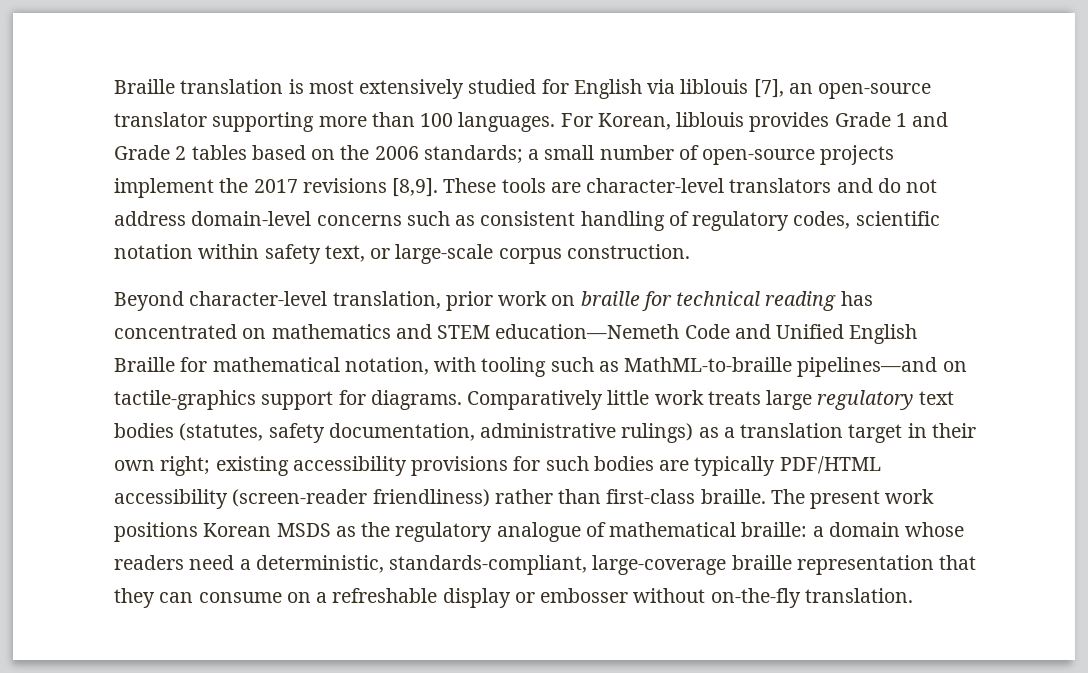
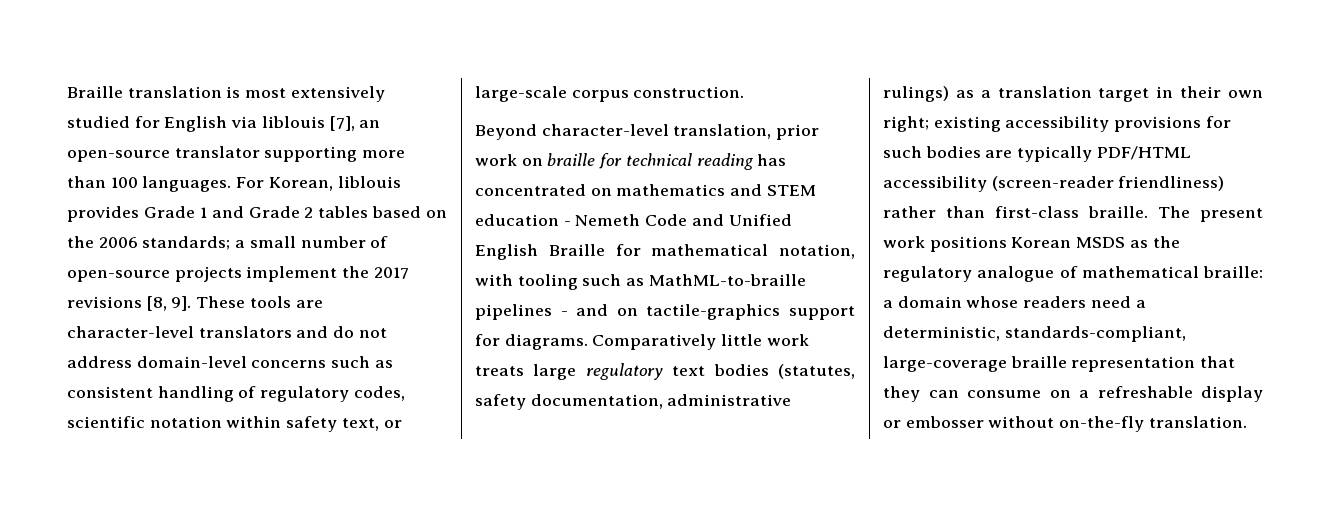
- For Korean, liblouis provides Grade 1 and Grade 2 tables based on the 2006 standards; a small number of open-source projects implement the 2017 revisions [8,9].
+ For Korean, liblouis provides Grade 1 and Grade 2 tables based on the 2006 standards; a small number of open-source projects implement the 2017 revisions [8, 9].
- Beyond character-level translation, prior work on braille for technical reading has concentrated on mathematics and STEM education—Nemeth Code and Unified English Braille for mathematical notation, with tooling such as MathML-to-braille pipelines—and on tactile-graphics support for diagrams.
+ Beyond character-level translation, prior work on braille for technical reading has concentrated on mathematics and STEM education - Nemeth Code and Unified English Braille for mathematical notation, with tooling such as MathML-to-braille pipelines - and on tactile-graphics support for diagrams.

